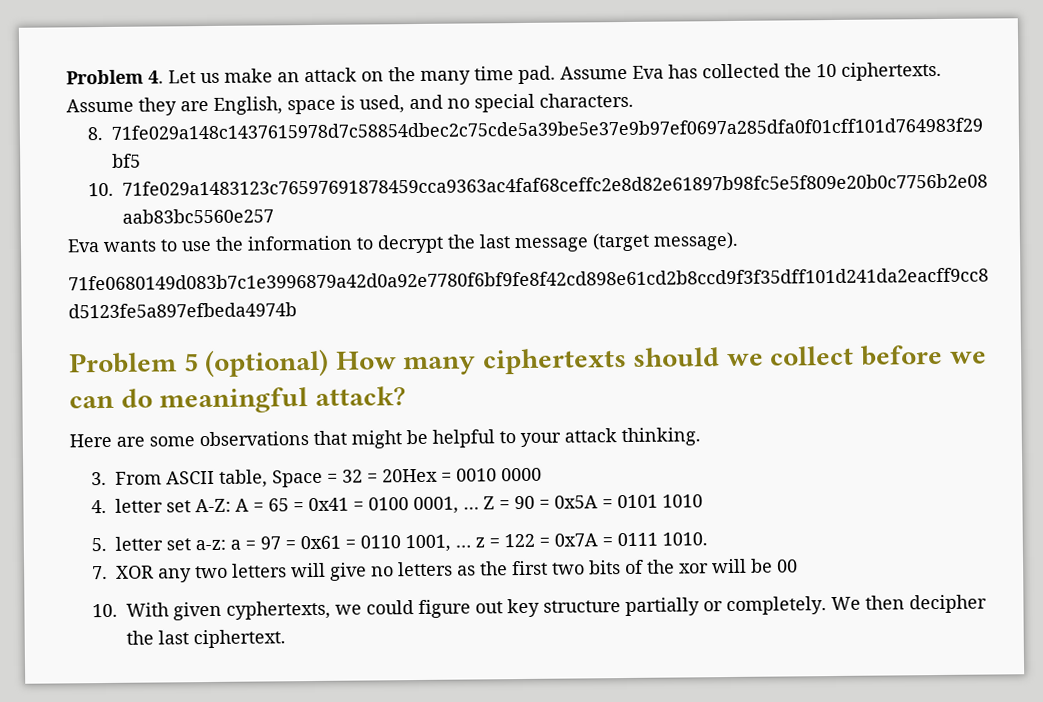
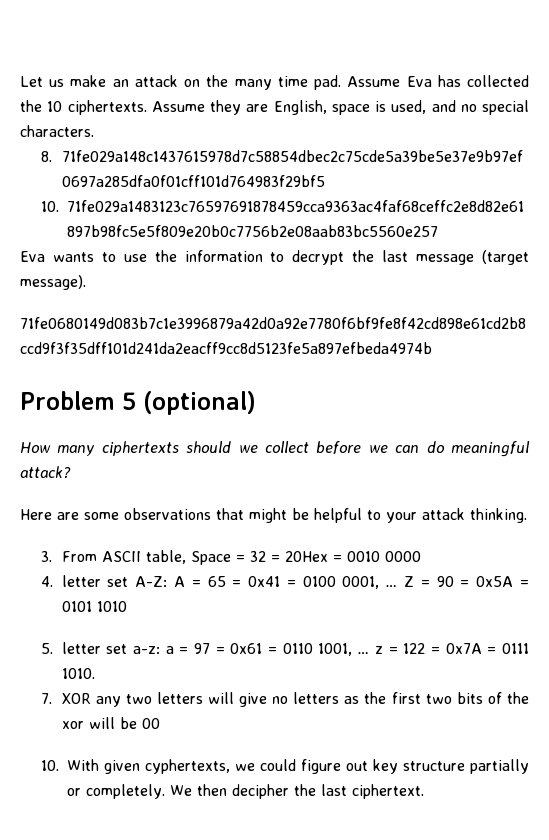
- Problem 4. Let us make an attack on the many time pad.
+ Let us make an attack on the many time pad.
- Problem 5 (optional) How many ciphertexts should we collect before we can do meaningful attack?
+ Problem 5 (optional)
+ How many ciphertexts should we collect before we can do meaningful attack?

